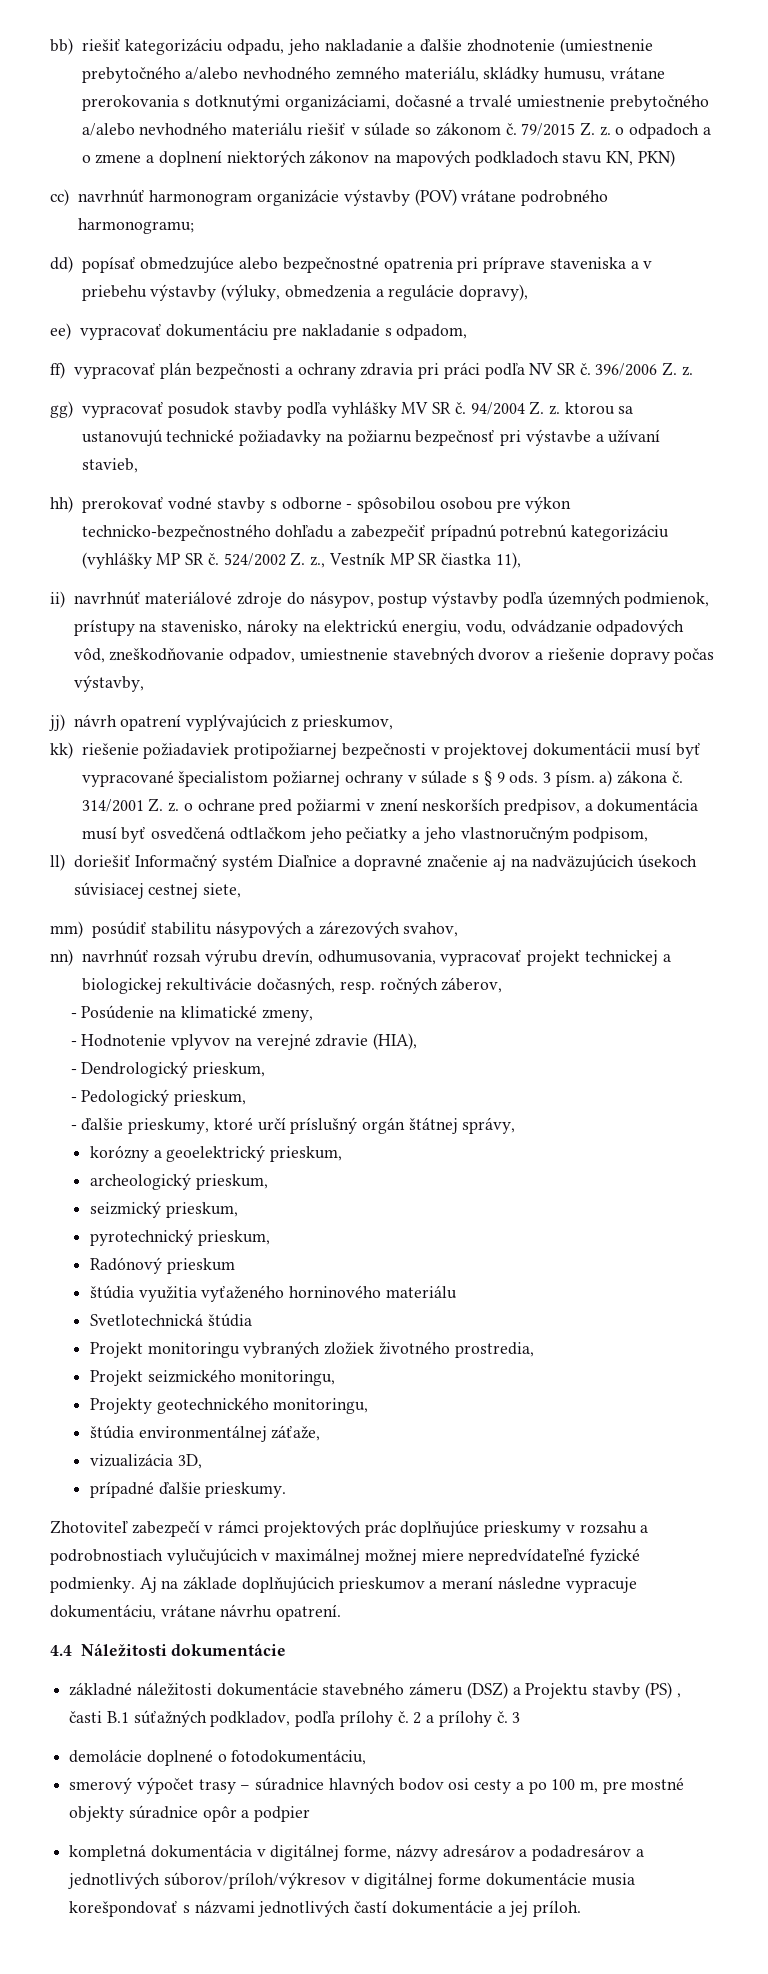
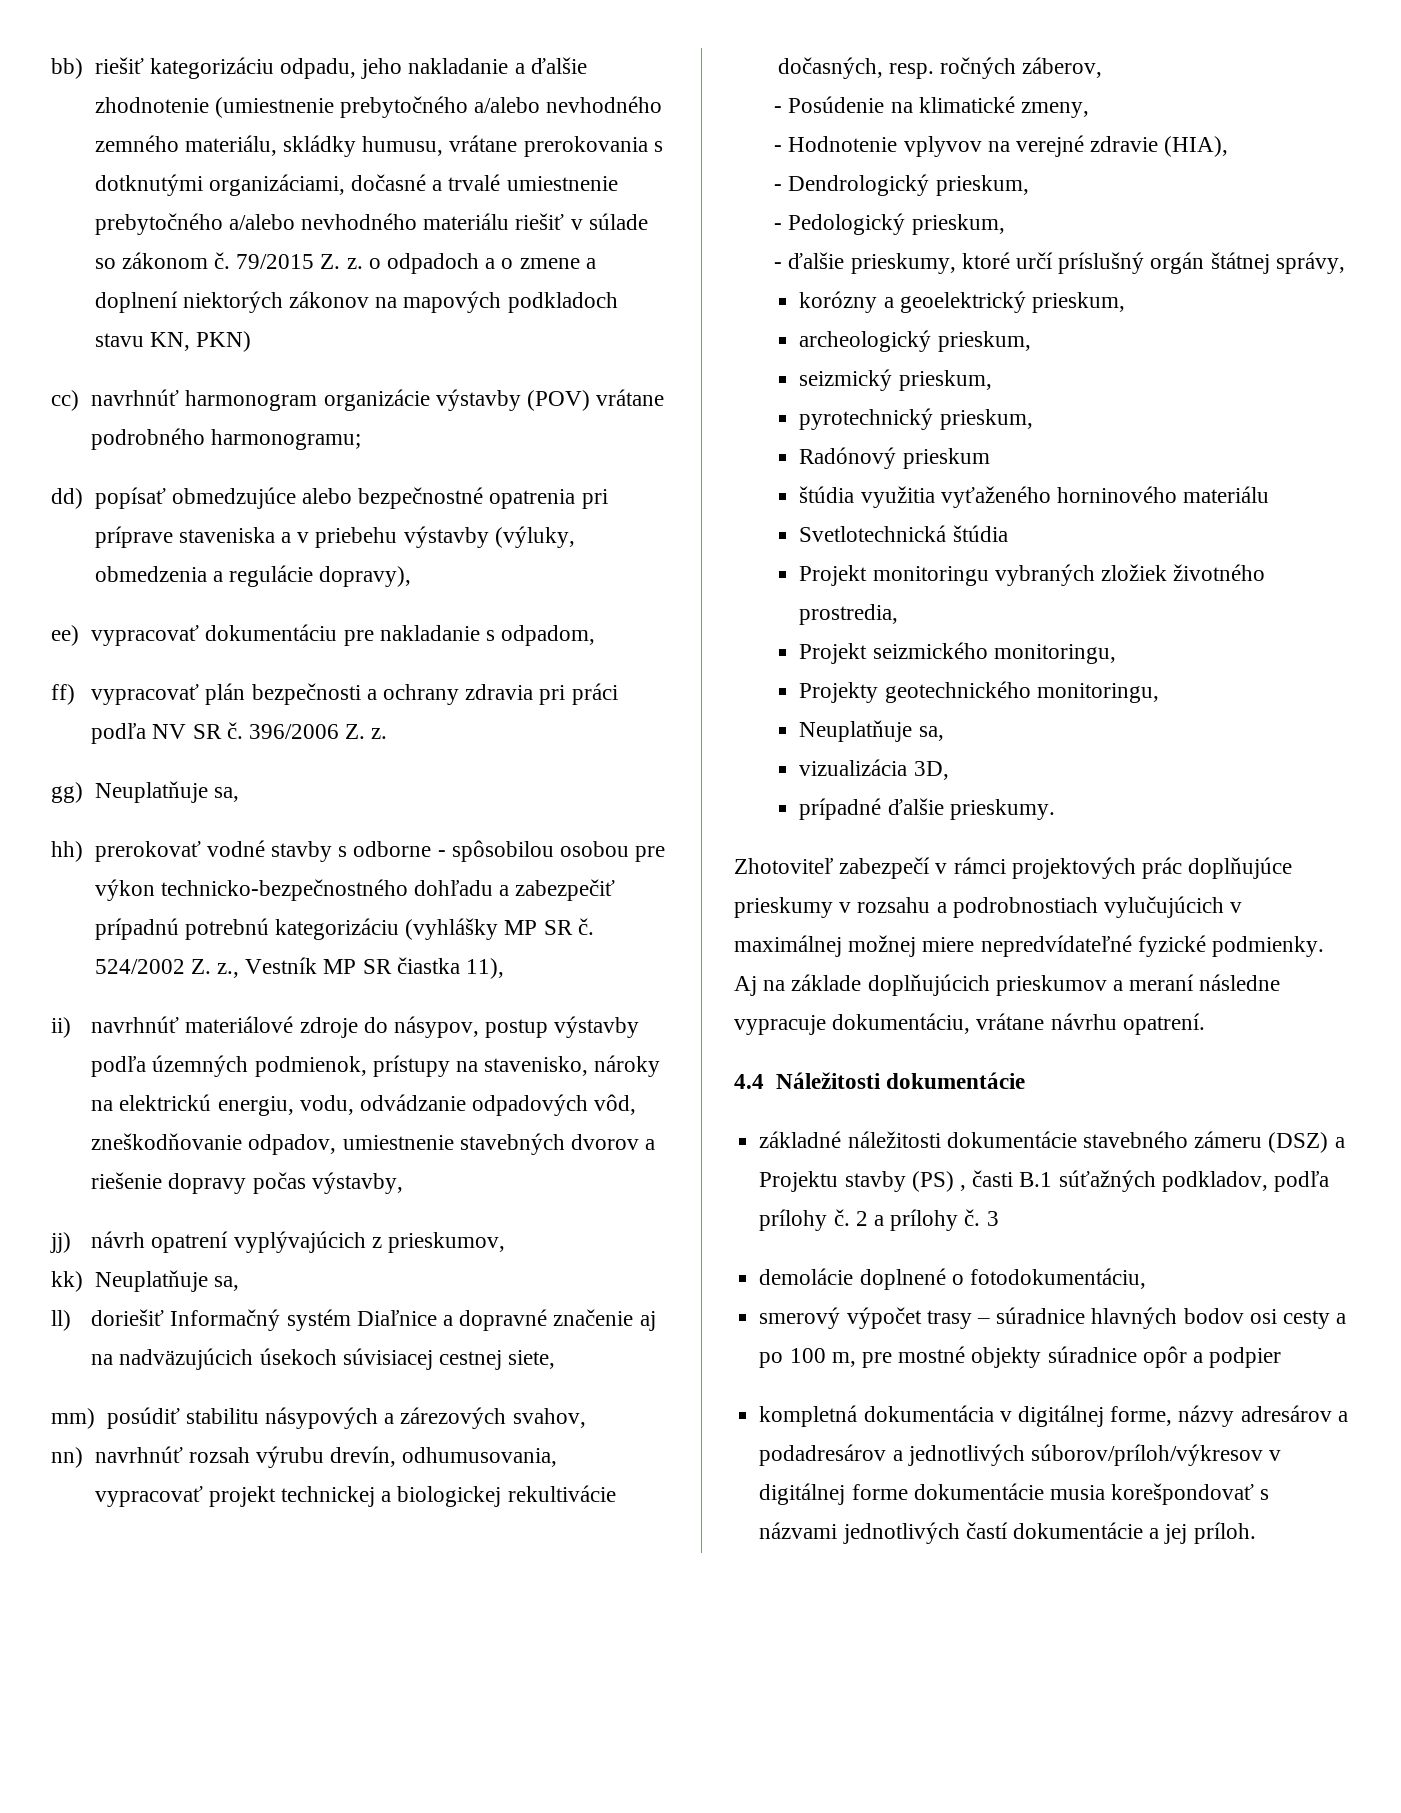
- gg) vypracovať posudok stavby podľa vyhlášky MV SR č. 94/2004 Z. z. ktorou sa ustanovujú technické požiadavky na požiarnu bezpečnosť pri výstavbe a užívaní stavieb,
+ gg) Neuplatňuje sa,
- kk) riešenie požiadaviek protipožiarnej bezpečnosti v projektovej dokumentácii musí byť vypracované špecialistom požiarnej ochrany v súlade s § 9 ods. 3 písm. a) zákona č. 314/2001 Z. z. o ochrane pred požiarmi v znení neskorších predpisov, a dokumentácia musí byť osvedčená odtlačkom jeho pečiatky a jeho vlastnoručným podpisom,
+ kk) Neuplatňuje sa,
  Projekty geotechnického monitoringu,
- štúdia environmentálnej záťaže,
+ Neuplatňuje sa,

